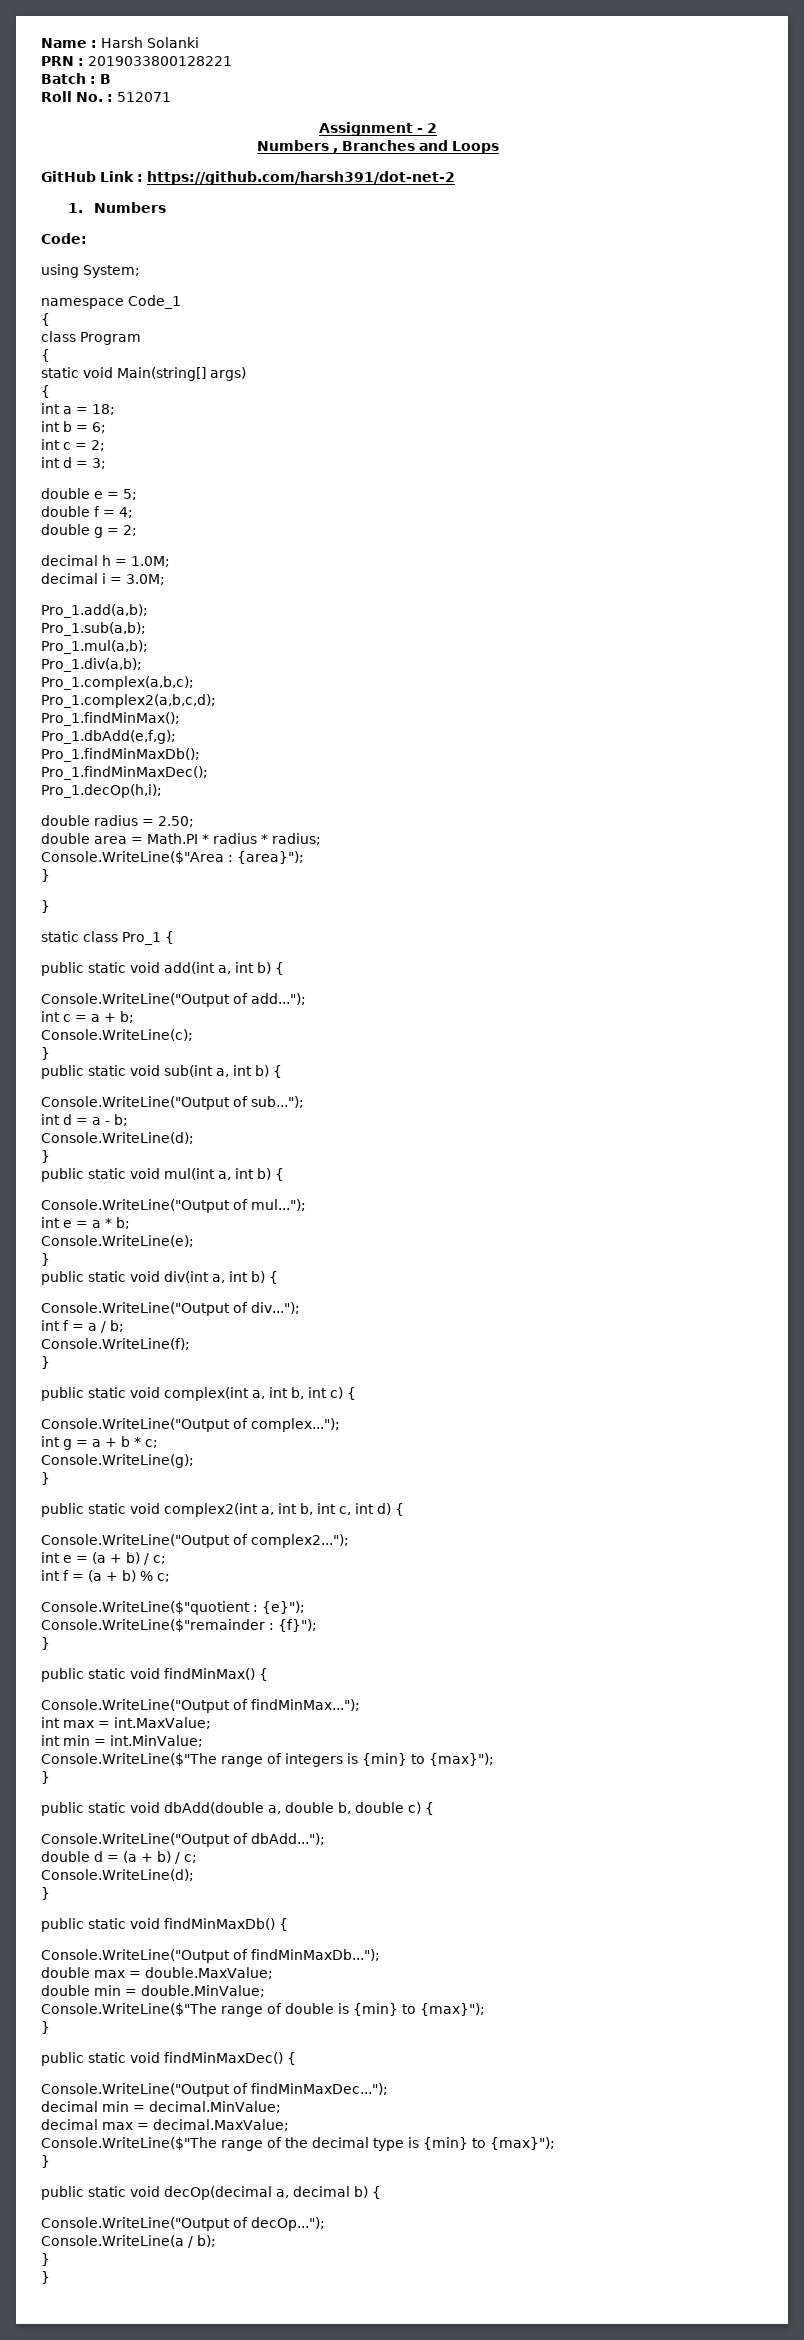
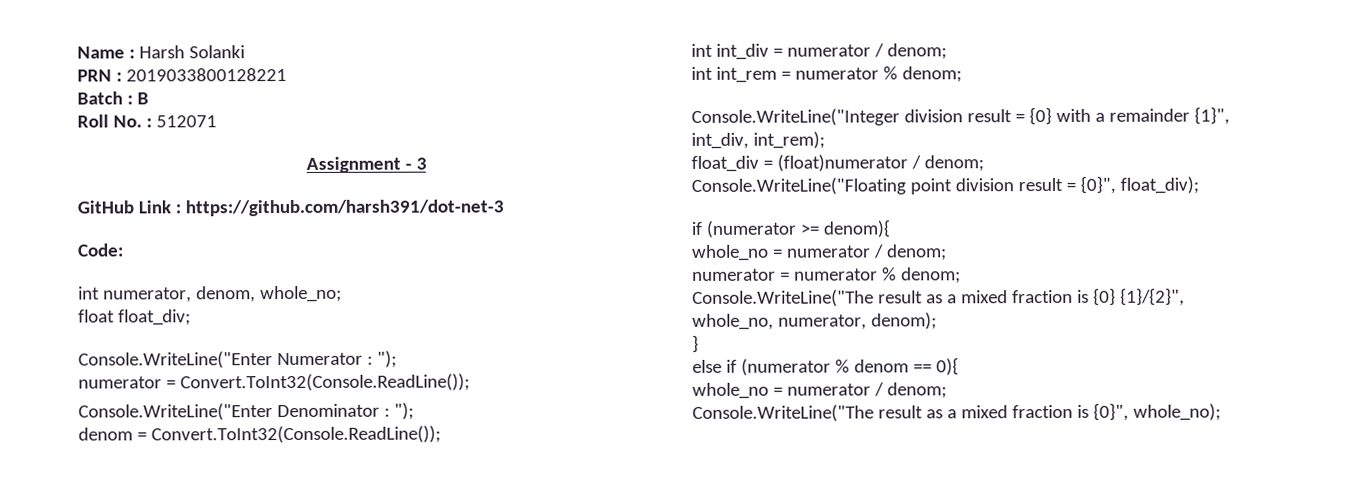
- Assignment - 2
- Numbers , Branches and Loops
- GitHub Link : https://github.com/harsh391/dot-net-2
- 1. Numbers
+ Assignment - 3
+ GitHub Link : https://github.com/harsh391/dot-net-3
  Code:
- using System;
- namespace Code_1
- {
- class Program
- {
- static void Main(string[] args)
- {
- int a = 18;
- int b = 6;
- int c = 2;
- int d = 3;
- double e = 5;
- double f = 4;
- double g = 2;
- decimal h = 1.0M;
- decimal i = 3.0M;
- Pro_1.add(a,b);
- Pro_1.sub(a,b);
- Pro_1.mul(a,b);
- Pro_1.div(a,b);
- Pro_1.complex(a,b,c);
- Pro_1.complex2(a,b,c,d);
- Pro_1.findMinMax();
- Pro_1.dbAdd(e,f,g);
- Pro_1.findMinMaxDb();
- Pro_1.findMinMaxDec();
- Pro_1.decOp(h,i);
- double radius = 2.50;
- double area = Math.PI * radius * radius;
- Console.WriteLine($"Area : {area}");
+ int numerator, denom, whole_no;
+ float float_div;
+ Console.WriteLine("Enter Numerator : ");
+ numerator = Convert.ToInt32(Console.ReadLine());
+ Console.WriteLine("Enter Denominator : ");
+ denom = Convert.ToInt32(Console.ReadLine());
+ int int_div = numerator / denom;
+ int int_rem = numerator % denom;
+ Console.WriteLine("Integer division result = {0} with a remainder {1}", int_div, int_rem);
+ float_div = (float)numerator / denom;
+ Console.WriteLine("Floating point division result = {0}", float_div);
+ if (numerator >= denom){
+ whole_no = numerator / denom;
+ numerator = numerator % denom;
+ Console.WriteLine("The result as a mixed fraction is {0} {1}/{2}", whole_no, numerator, denom);
  }
- }
- static class Pro_1 {
- public static void add(int a, int b) {
- Console.WriteLine("Output of add...");
- int c = a + b;
- Console.WriteLine(c);
- }
- public static void sub(int a, int b) {
- Console.WriteLine("Output of sub...");
- int d = a - b;
- Console.WriteLine(d);
- }
- public static void mul(int a, int b) {
- Console.WriteLine("Output of mul...");
- int e = a * b;
- Console.WriteLine(e);
- }
- public static void div(int a, int b) {
- Console.WriteLine("Output of div...");
- int f = a / b;
- Console.WriteLine(f);
- }
- public static void complex(int a, int b, int c) {
- Console.WriteLine("Output of complex...");
- int g = a + b * c;
- Console.WriteLine(g);
- }
- public static void complex2(int a, int b, int c, int d) {
- Console.WriteLine("Output of complex2...");
- int e = (a + b) / c;
- int f = (a + b) % c;
- Console.WriteLine($"quotient : {e}");
- Console.WriteLine($"remainder : {f}");
- }
- public static void findMinMax() {
- Console.WriteLine("Output of findMinMax...");
- int max = int.MaxValue;
- int min = int.MinValue;
- Console.WriteLine($"The range of integers is {min} to {max}");
- }
- public static void dbAdd(double a, double b, double c) {
- Console.WriteLine("Output of dbAdd...");
- double d = (a + b) / c;
- Console.WriteLine(d);
- }
- public static void findMinMaxDb() {
- Console.WriteLine("Output of findMinMaxDb...");
- double max = double.MaxValue;
- double min = double.MinValue;
- Console.WriteLine($"The range of double is {min} to {max}");
- }
- public static void findMinMaxDec() {
- Console.WriteLine("Output of findMinMaxDec...");
- decimal min = decimal.MinValue;
- decimal max = decimal.MaxValue;
- Console.WriteLine($"The range of the decimal type is {min} to {max}");
- }
- public static void decOp(decimal a, decimal b) {
- Console.WriteLine("Output of decOp...");
- Console.WriteLine(a / b);
- }
- }
+ else if (numerator % denom == 0){
+ whole_no = numerator / denom;
+ Console.WriteLine("The result as a mixed fraction is {0}", whole_no);

